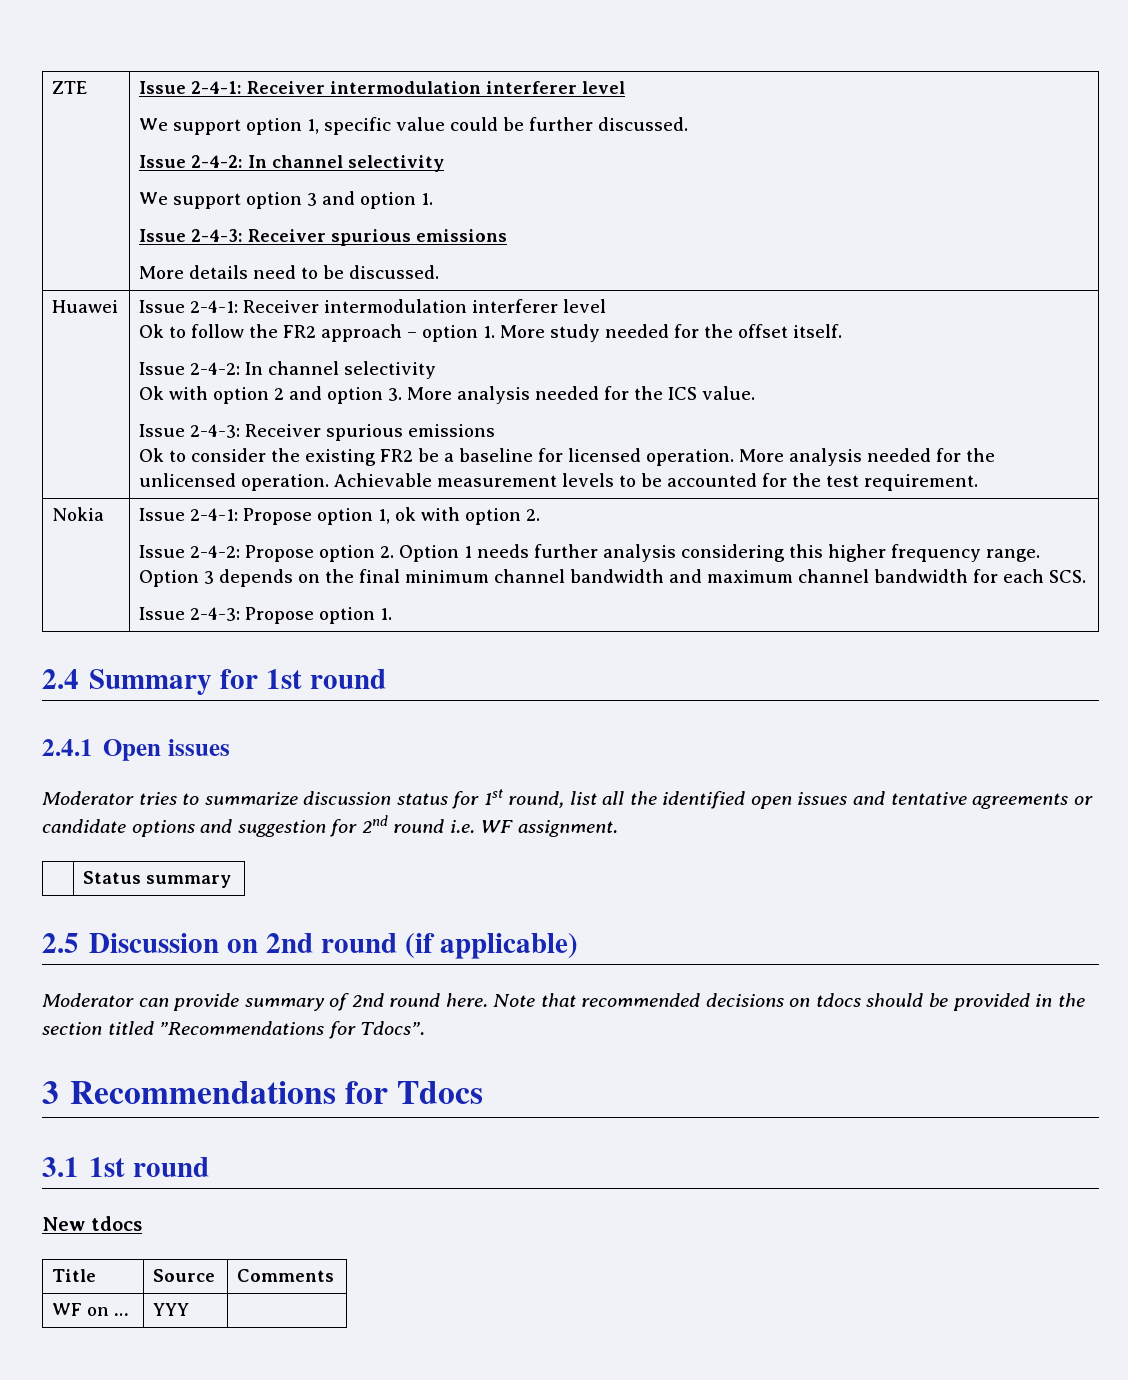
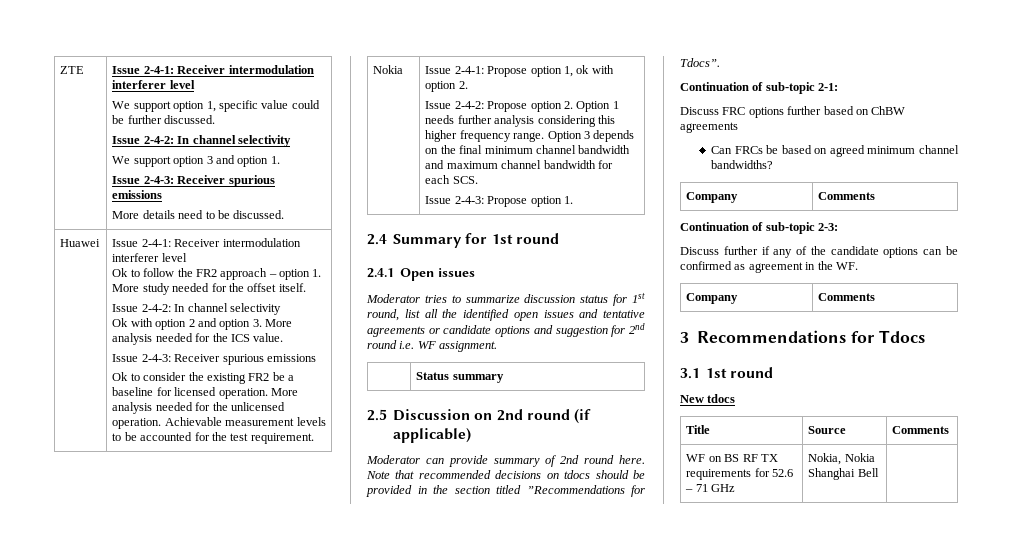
+ Continuation of sub-topic 2-1:
+ Discuss FRC options further based on ChBW agreements
+ Can FRCs be based on agreed minimum channel bandwidths?
+ Company | Comments
+ Continuation of sub-topic 2-3:
+ Discuss further if any of the candidate options can be confirmed as agreement in the WF.
+ Company | Comments
- WF on … | YYY |
+ WF on BS RF TX requirements for 52.6 – 71 GHz | Nokia, Nokia Shanghai Bell |

